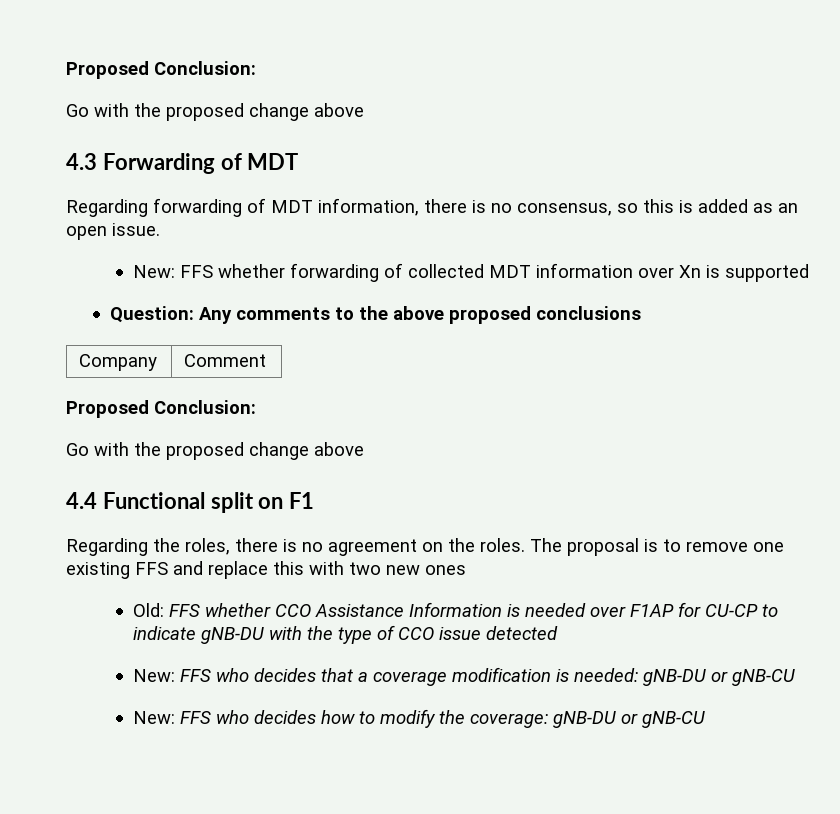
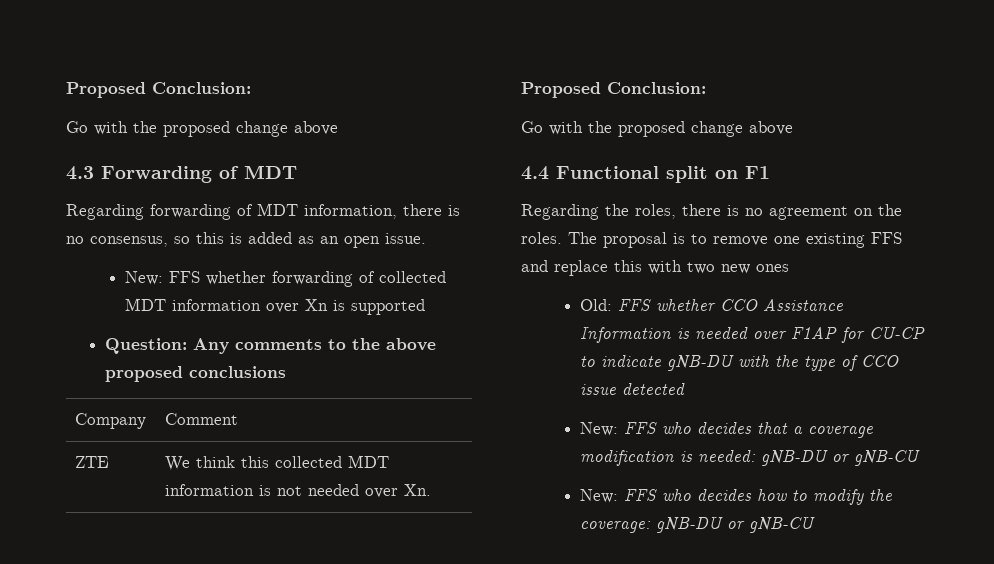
+ ZTE | We think this collected MDT information is not needed over Xn.

